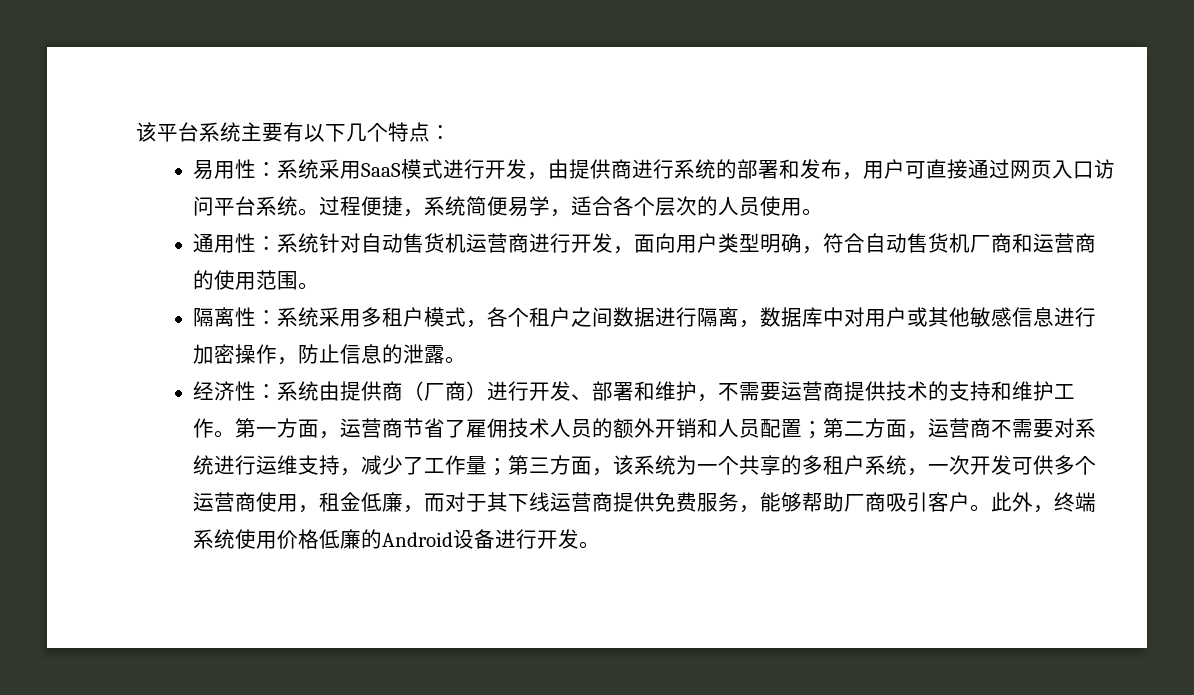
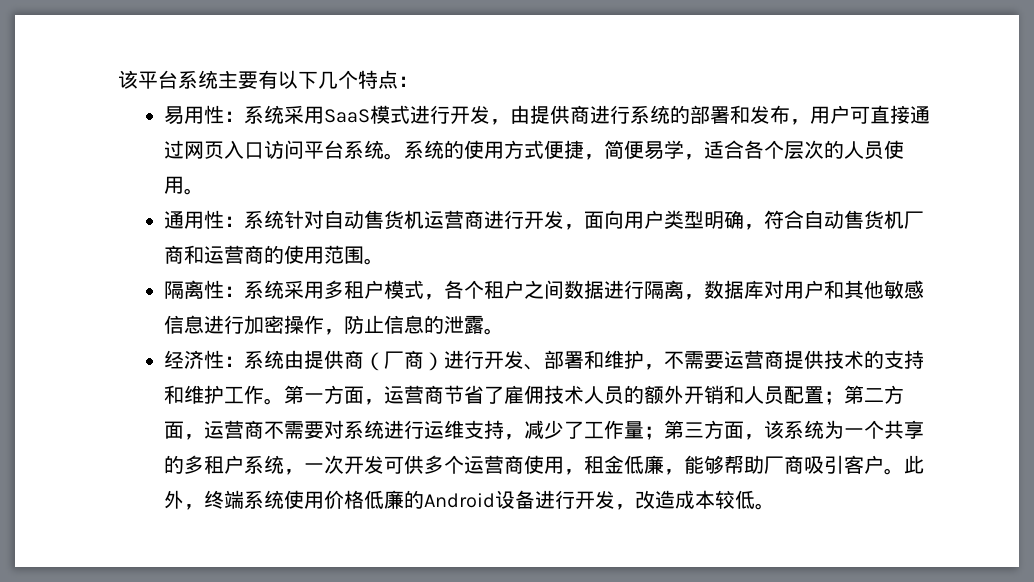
- 过程便捷，系统简便易学，适合各个层次的人员使用。
+ 系统的使用方式便捷，简便易学，适合各个层次的人员使用。
- 隔离性：系统采用多租户模式，各个租户之间数据进行隔离，数据库中对用户或其他敏感信息进行加密操作，防止信息的泄露。
+ 隔离性：系统采用多租户模式，各个租户之间数据进行隔离，数据库对用户和其他敏感信息进行加密操作，防止信息的泄露。
- 第一方面，运营商节省了雇佣技术人员的额外开销和人员配置；第二方面，运营商不需要对系统进行运维支持，减少了工作量；第三方面，该系统为一个共享的多租户系统，一次开发可供多个运营商使用，租金低廉，而对于其下线运营商提供免费服务，能够帮助厂商吸引客户。
+ 第一方面，运营商节省了雇佣技术人员的额外开销和人员配置；第二方面，运营商不需要对系统进行运维支持，减少了工作量；第三方面，该系统为一个共享的多租户系统，一次开发可供多个运营商使用，租金低廉，能够帮助厂商吸引客户。
- 此外，终端系统使用价格低廉的Android设备进行开发。
+ 此外，终端系统使用价格低廉的Android设备进行开发，改造成本较低。

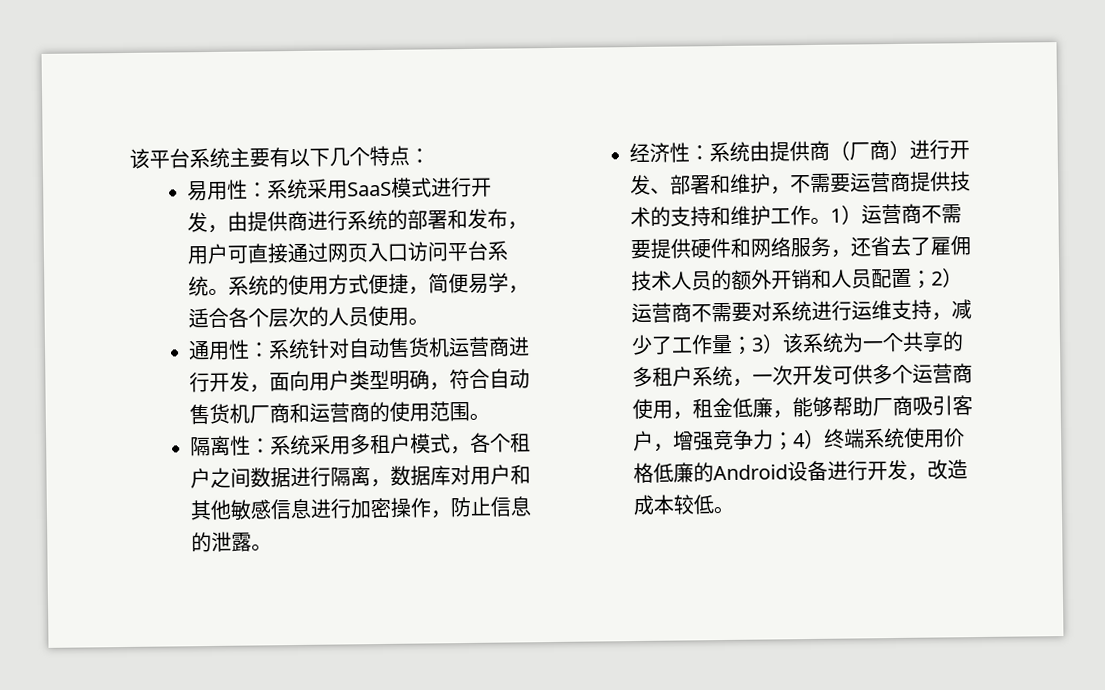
- 第一方面，运营商节省了雇佣技术人员的额外开销和人员配置；第二方面，运营商不需要对系统进行运维支持，减少了工作量；第三方面，该系统为一个共享的多租户系统，一次开发可供多个运营商使用，租金低廉，能够帮助厂商吸引客户。此外，终端系统使用价格低廉的Android设备进行开发，改造成本较低。
+ 1）运营商不需要提供硬件和网络服务，还省去了雇佣技术人员的额外开销和人员配置；2）运营商不需要对系统进行运维支持，减少了工作量；3）该系统为一个共享的多租户系统，一次开发可供多个运营商使用，租金低廉，能够帮助厂商吸引客户，增强竞争力；4）终端系统使用价格低廉的Android设备进行开发，改造成本较低。

